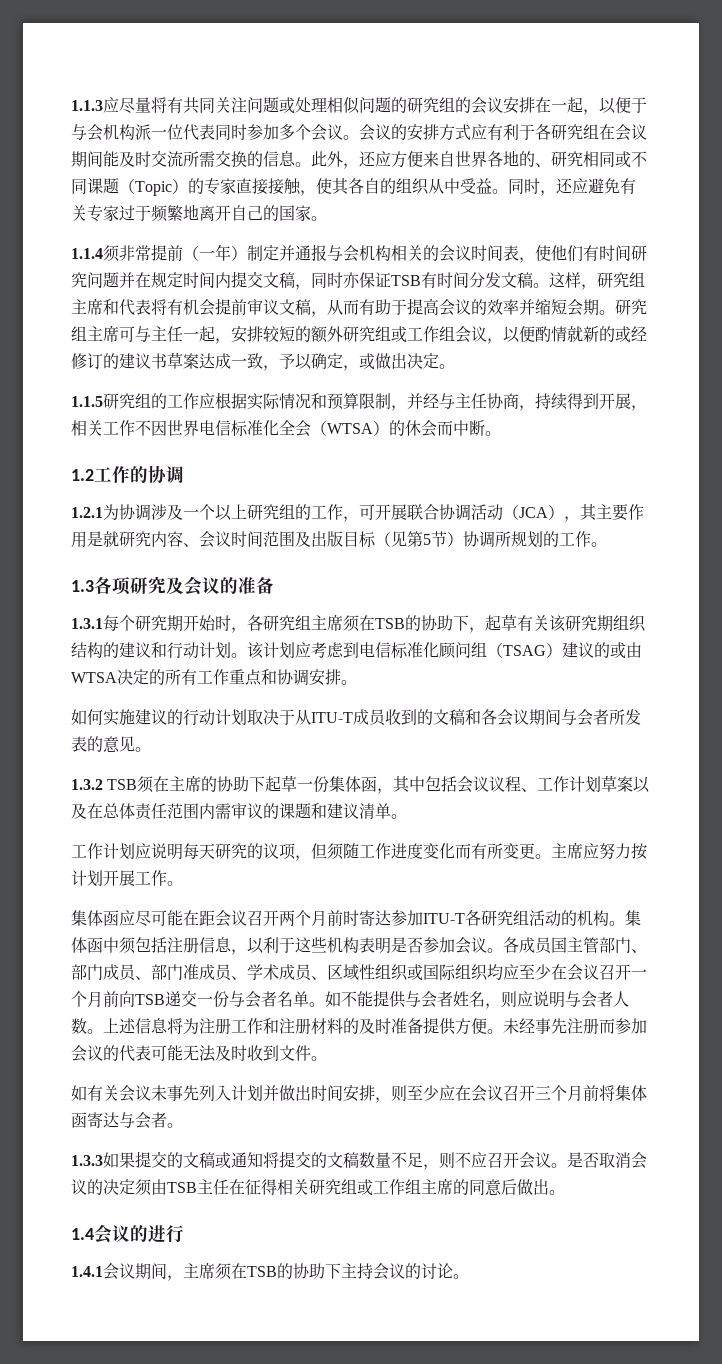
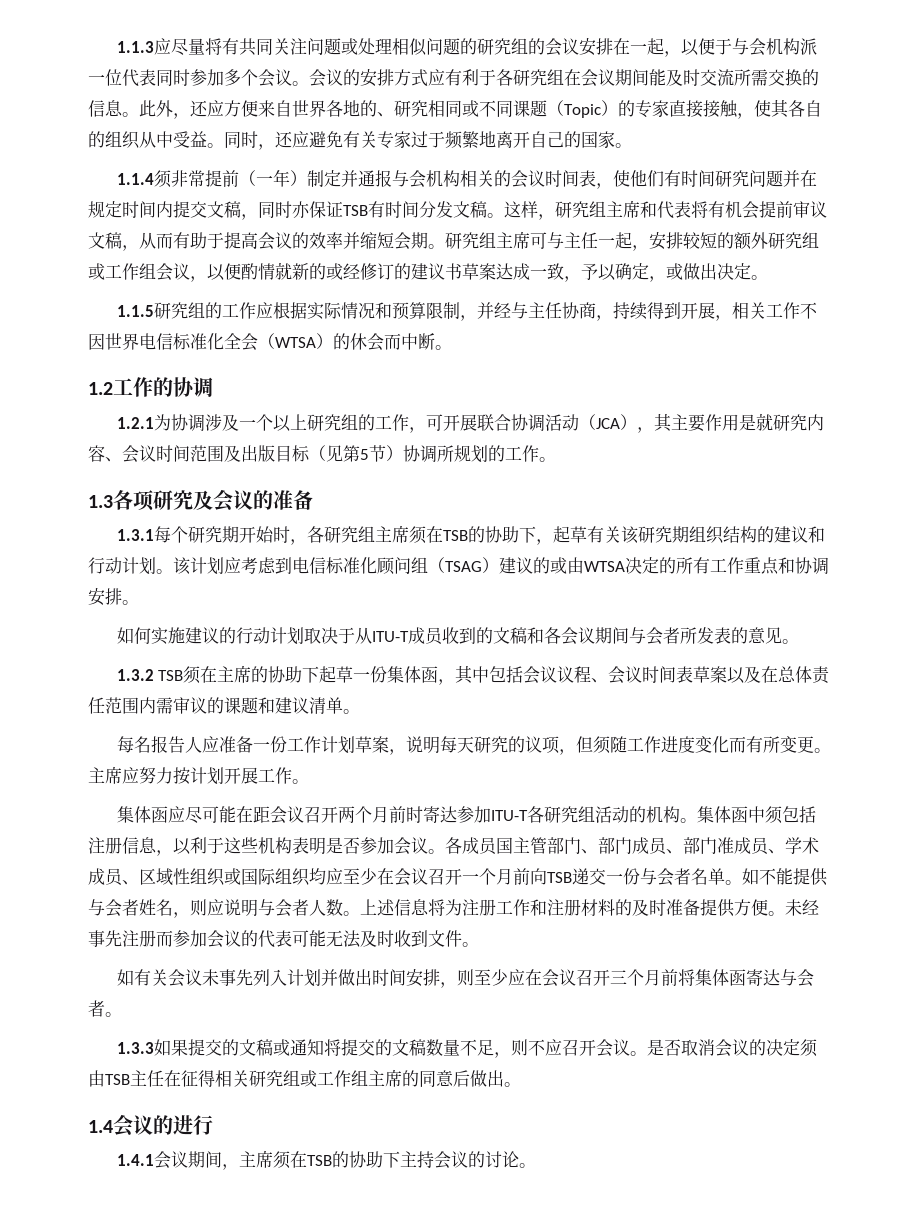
- 1.3.2 TSB须在主席的协助下起草一份集体函，其中包括会议议程、工作计划草案以及在总体责任范围内需审议的课题和建议清单。
+ 1.3.2 TSB须在主席的协助下起草一份集体函，其中包括会议议程、会议时间表草案以及在总体责任范围内需审议的课题和建议清单。
- 工作计划应说明每天研究的议项，但须随工作进度变化而有所变更。
+ 每名报告人应准备一份工作计划草案，说明每天研究的议项，但须随工作进度变化而有所变更。

